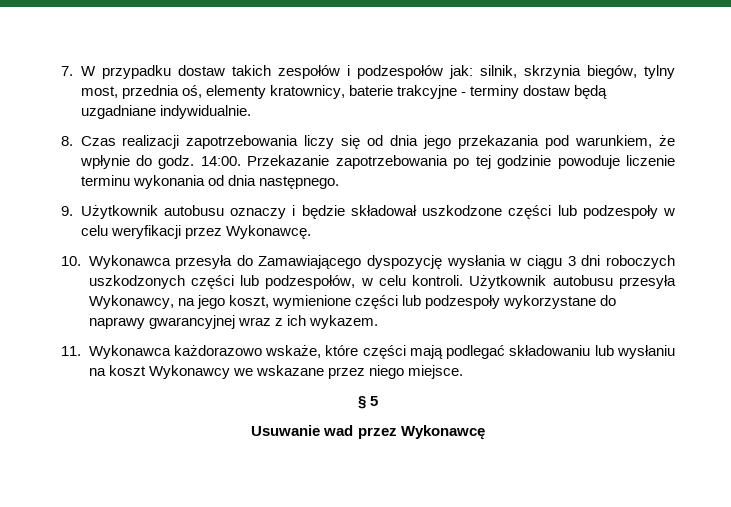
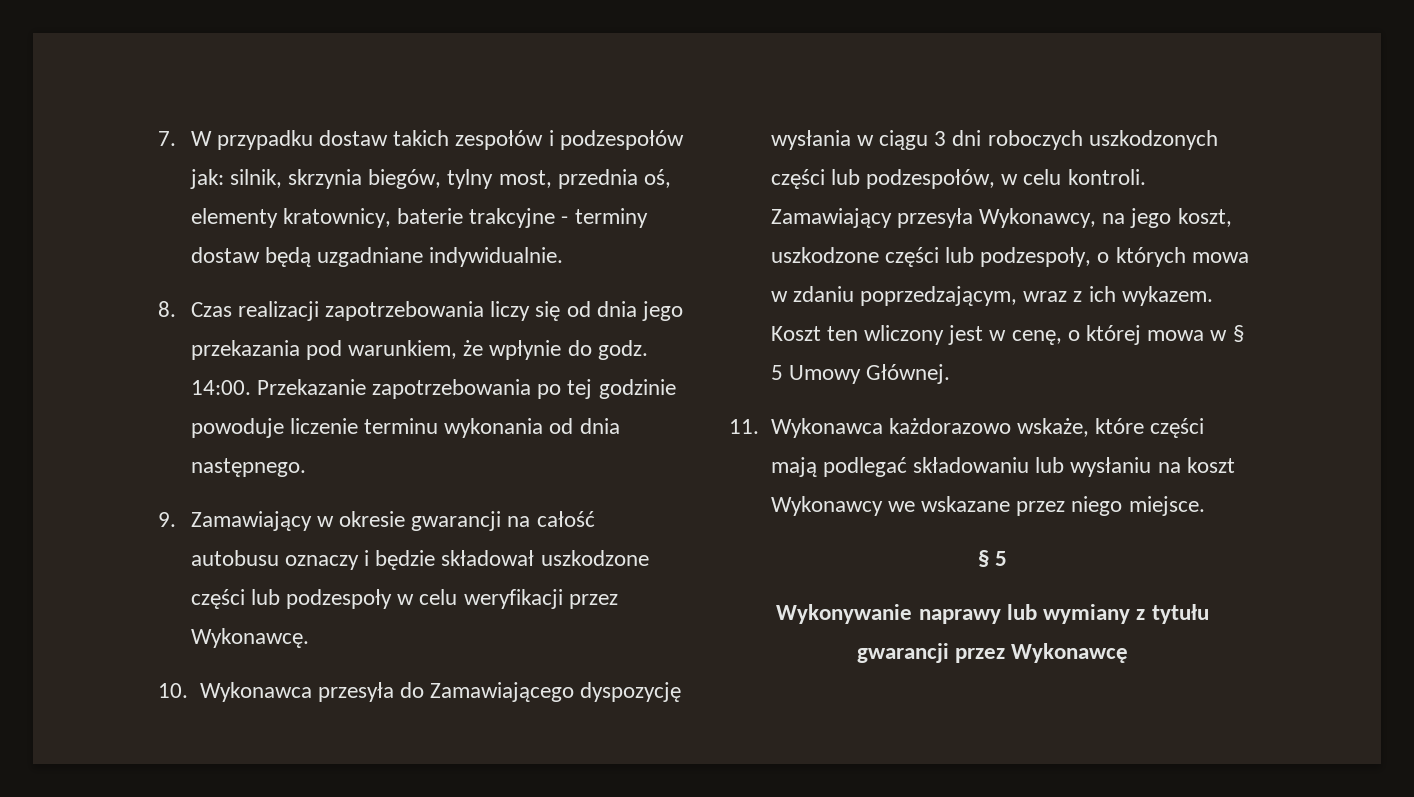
- 9. Użytkownik autobusu oznaczy i będzie składował uszkodzone części lub podzespoły w celu weryfikacji przez Wykonawcę.
+ 9. Zamawiający w okresie gwarancji na całość autobusu oznaczy i będzie składował uszkodzone części lub podzespoły w celu weryfikacji przez Wykonawcę.
- Użytkownik autobusu przesyła Wykonawcy, na jego koszt, wymienione części lub podzespoły wykorzystane do naprawy gwarancyjnej wraz z ich wykazem.
+ Zamawiający przesyła Wykonawcy, na jego koszt, uszkodzone części lub podzespoły, o których mowa w zdaniu poprzedzającym, wraz z ich wykazem. Koszt ten wliczony jest w cenę, o której mowa w § 5 Umowy Głównej.
- Usuwanie wad przez Wykonawcę
+ Wykonywanie naprawy lub wymiany z tytułu gwarancji przez Wykonawcę

